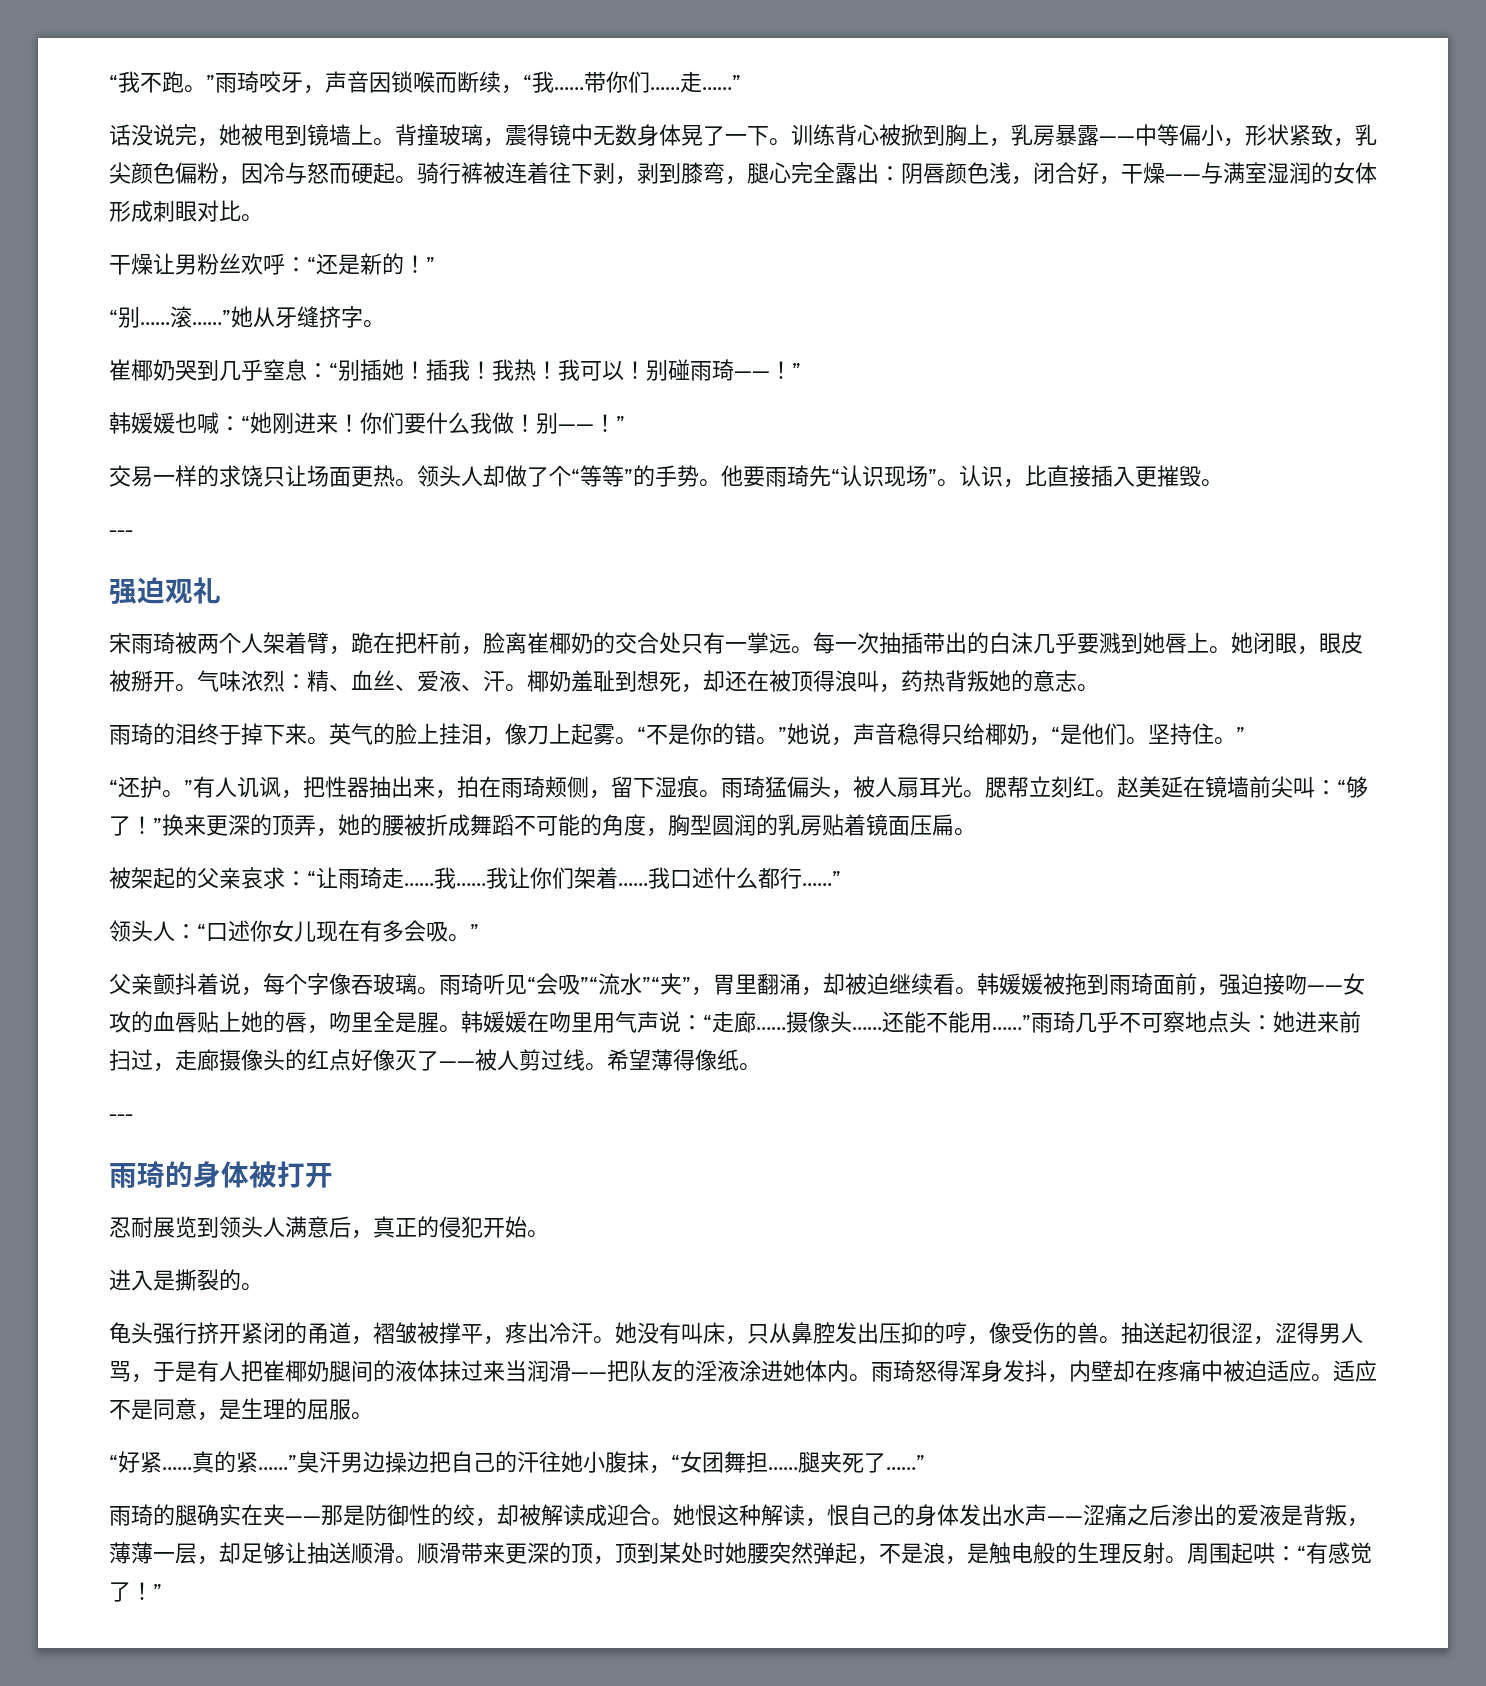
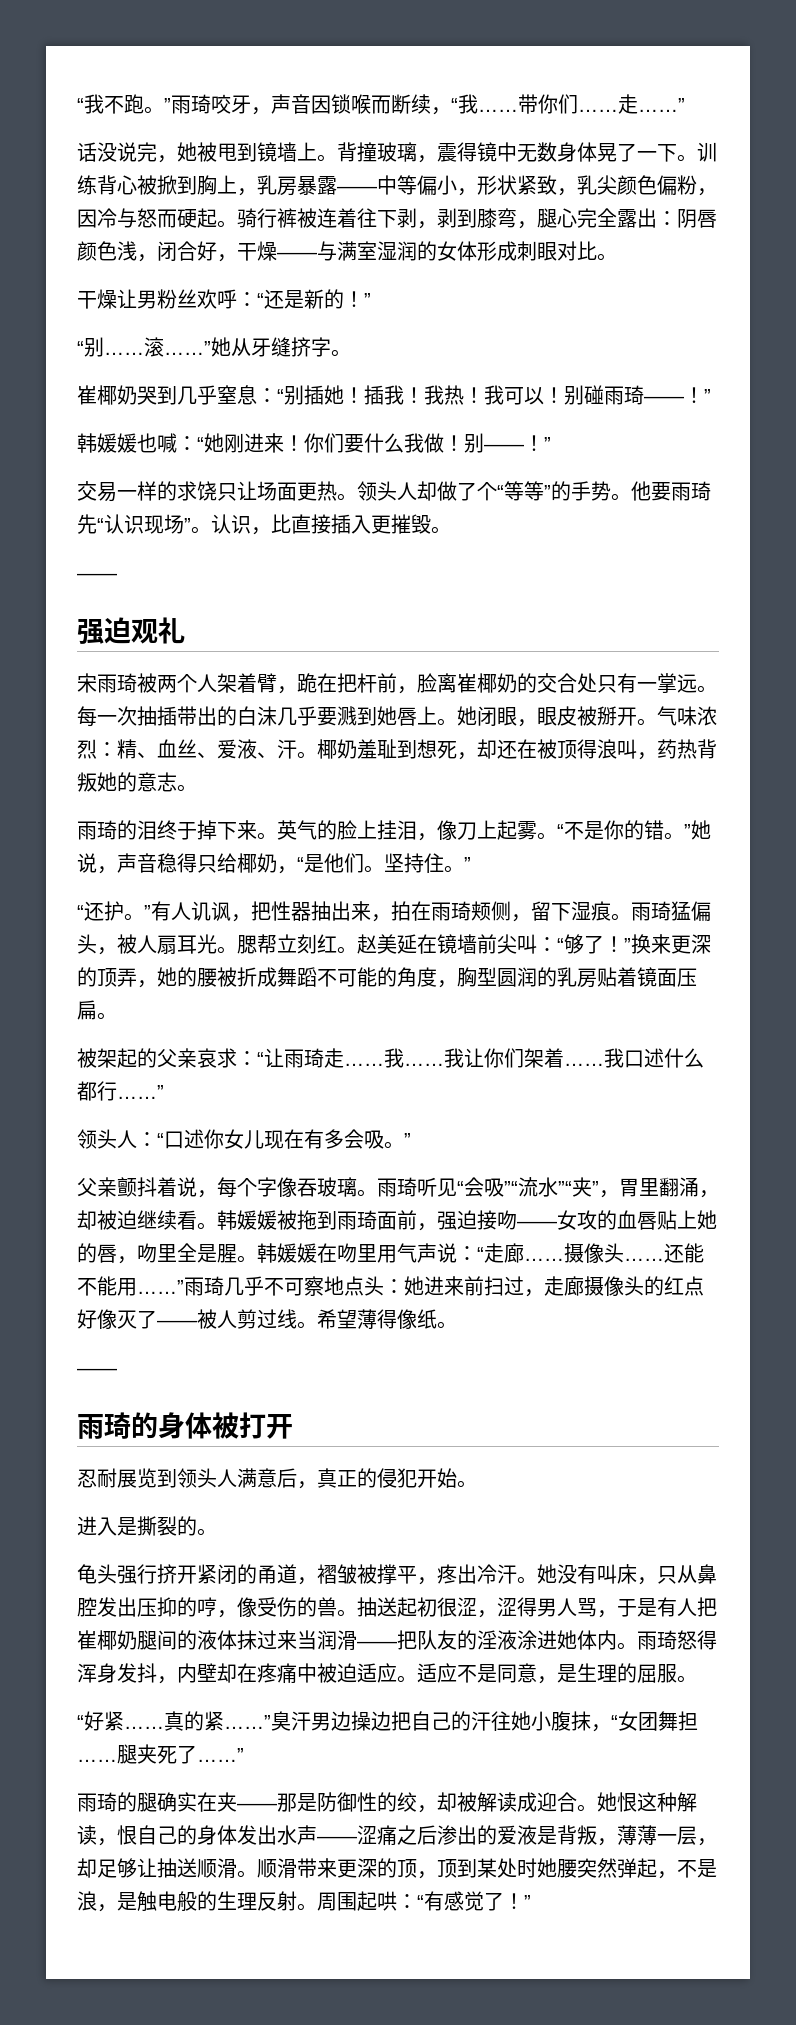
  认识，比直接插入更摧毁。
- ---
+ ——
  希望薄得像纸。
- ---
+ ——

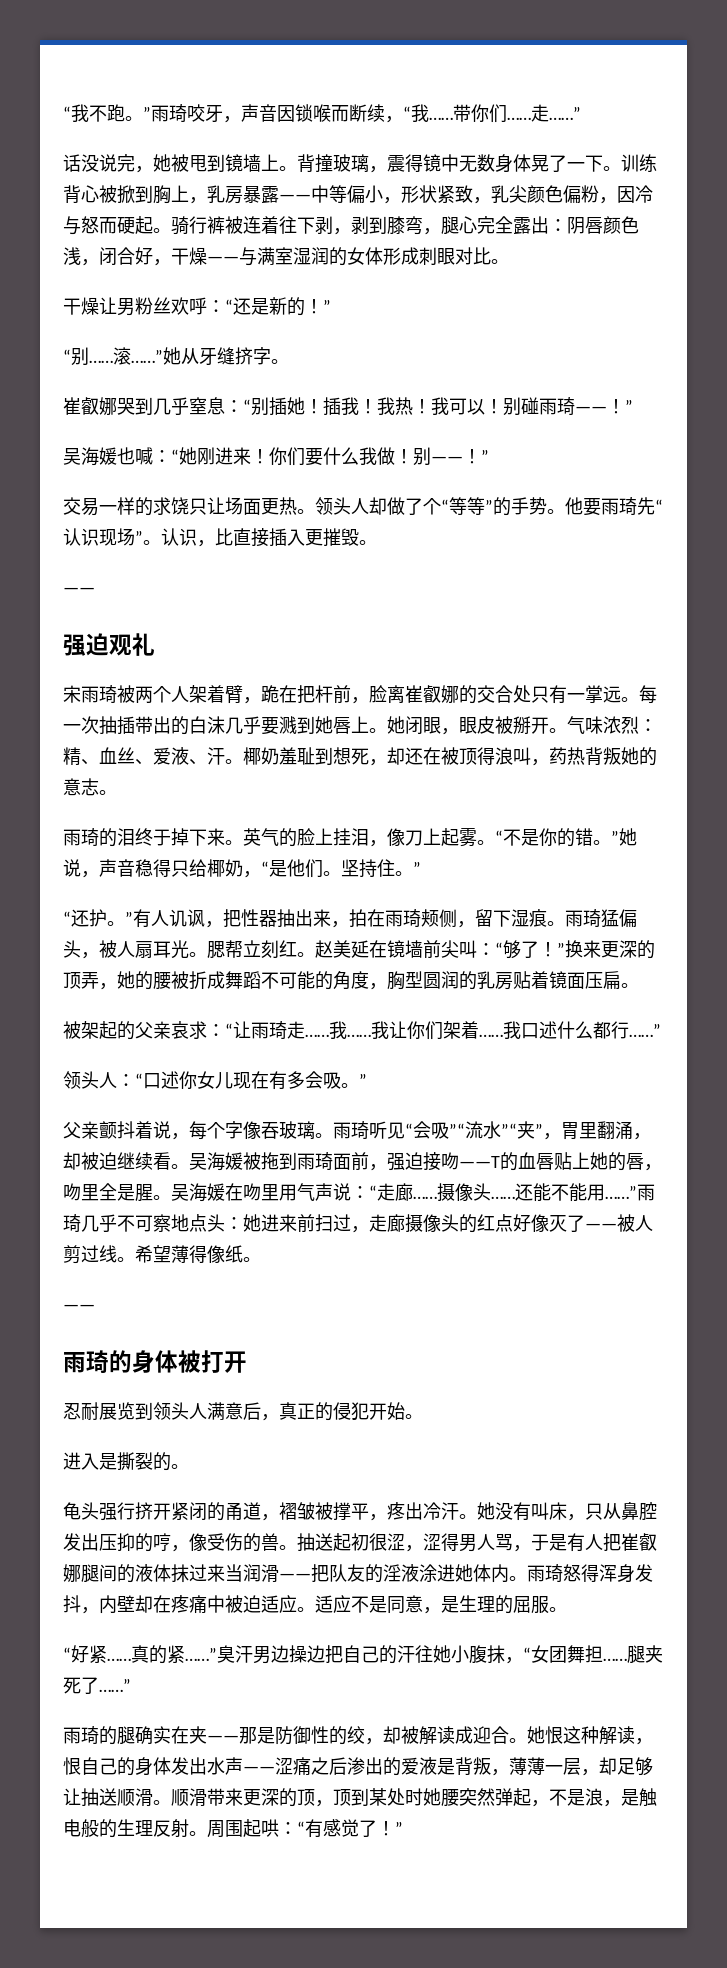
- 崔椰奶哭到几乎窒息：“别插她！
+ 崔叡娜哭到几乎窒息：“别插她！
- 韩媛媛也喊：“她刚进来！
+ 吴海媛也喊：“她刚进来！
- 宋雨琦被两个人架着臂，跪在把杆前，脸离崔椰奶的交合处只有一掌远。
+ 宋雨琦被两个人架着臂，跪在把杆前，脸离崔叡娜的交合处只有一掌远。
- 韩媛媛被拖到雨琦面前，强迫接吻——女攻的血唇贴上她的唇，吻里全是腥。
+ 吴海媛被拖到雨琦面前，强迫接吻——T的血唇贴上她的唇，吻里全是腥。
- 韩媛媛在吻里用气声说：“走廊……
+ 吴海媛在吻里用气声说：“走廊……
- 抽送起初很涩，涩得男人骂，于是有人把崔椰奶腿间的液体抹过来当润滑——把队友的淫液涂进她体内。
+ 抽送起初很涩，涩得男人骂，于是有人把崔叡娜腿间的液体抹过来当润滑——把队友的淫液涂进她体内。

